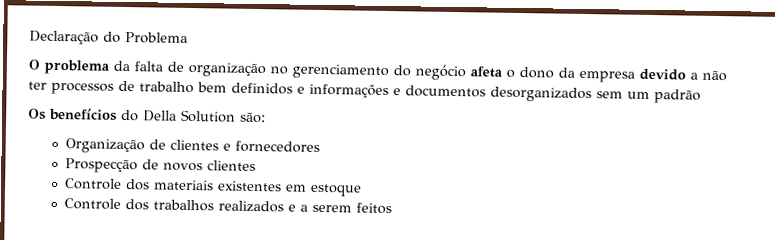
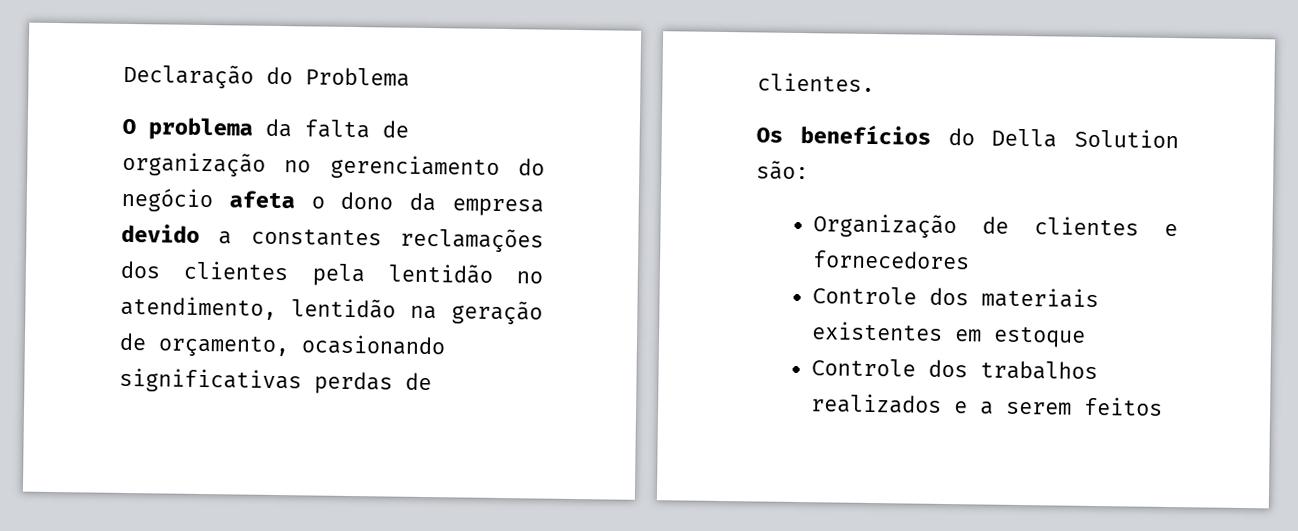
- O problema da falta de organização no gerenciamento do negócio afeta o dono da empresa devido a não ter processos de trabalho bem definidos e informações e documentos desorganizados sem um padrão
+ O problema da falta de organização no gerenciamento do negócio afeta o dono da empresa devido a constantes reclamações dos clientes pela lentidão no atendimento, lentidão na geração de orçamento, ocasionando significativas perdas de clientes.
- Prospecção de novos clientes

